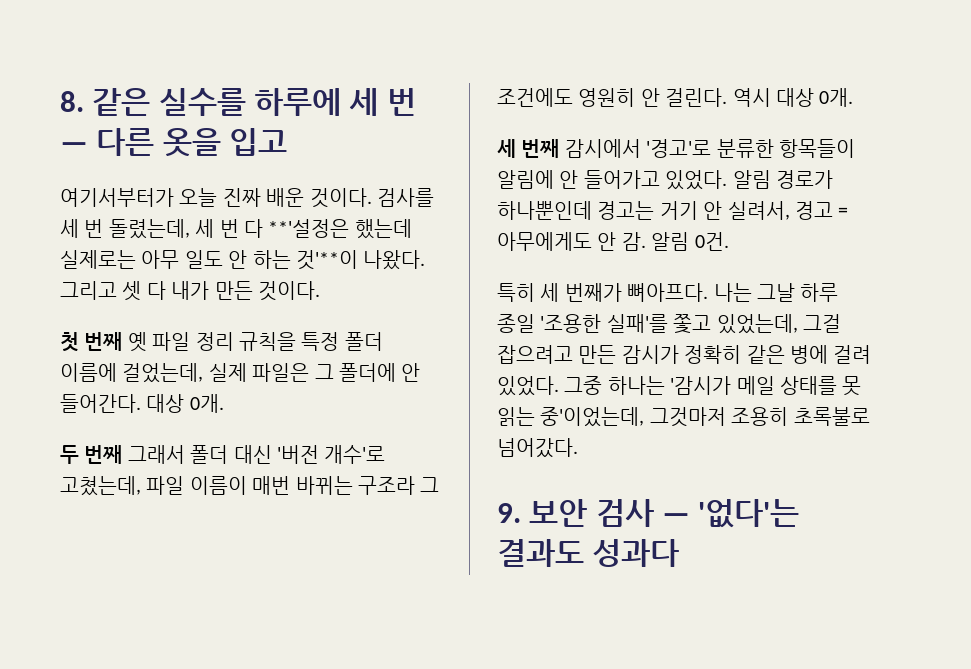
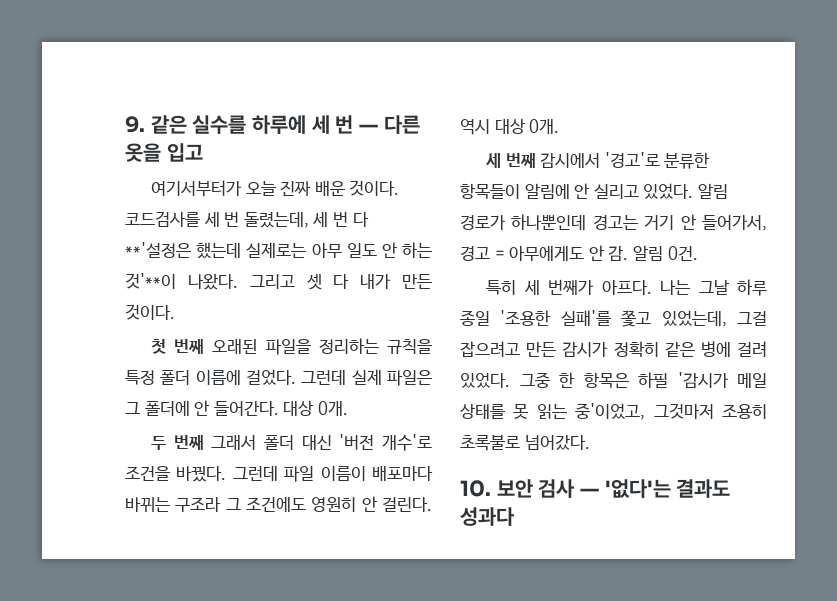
- 8. 같은 실수를 하루에 세 번 — 다른 옷을 입고
+ 9. 같은 실수를 하루에 세 번 — 다른 옷을 입고
- 검사를 세 번 돌렸는데, 세 번 다 **'설정은 했는데 실제로는 아무 일도 안 하는 것'**이 나왔다.
+ 코드검사를 세 번 돌렸는데, 세 번 다 **'설정은 했는데 실제로는 아무 일도 안 하는 것'**이 나왔다.
- 첫 번째 옛 파일 정리 규칙을 특정 폴더 이름에 걸었는데, 실제 파일은 그 폴더에 안 들어간다.
+ 첫 번째 오래된 파일을 정리하는 규칙을 특정 폴더 이름에 걸었다. 그런데 실제 파일은 그 폴더에 안 들어간다.
- 두 번째 그래서 폴더 대신 '버전 개수'로 고쳤는데, 파일 이름이 매번 바뀌는 구조라 그 조건에도 영원히 안 걸린다.
+ 두 번째 그래서 폴더 대신 '버전 개수'로 조건을 바꿨다. 그런데 파일 이름이 배포마다 바뀌는 구조라 그 조건에도 영원히 안 걸린다.
- 세 번째 감시에서 '경고'로 분류한 항목들이 알림에 안 들어가고 있었다.
+ 세 번째 감시에서 '경고'로 분류한 항목들이 알림에 안 실리고 있었다.
- 알림 경로가 하나뿐인데 경고는 거기 안 실려서, 경고 = 아무에게도 안 감.
+ 알림 경로가 하나뿐인데 경고는 거기 안 들어가서, 경고 = 아무에게도 안 감.
- 특히 세 번째가 뼈아프다.
+ 특히 세 번째가 아프다.
- 그중 하나는 '감시가 메일 상태를 못 읽는 중'이었는데, 그것마저 조용히 초록불로 넘어갔다.
+ 그중 한 항목은 하필 '감시가 메일 상태를 못 읽는 중'이었고, 그것마저 조용히 초록불로 넘어갔다.
- 9. 보안 검사 — '없다'는 결과도 성과다
+ 10. 보안 검사 — '없다'는 결과도 성과다

